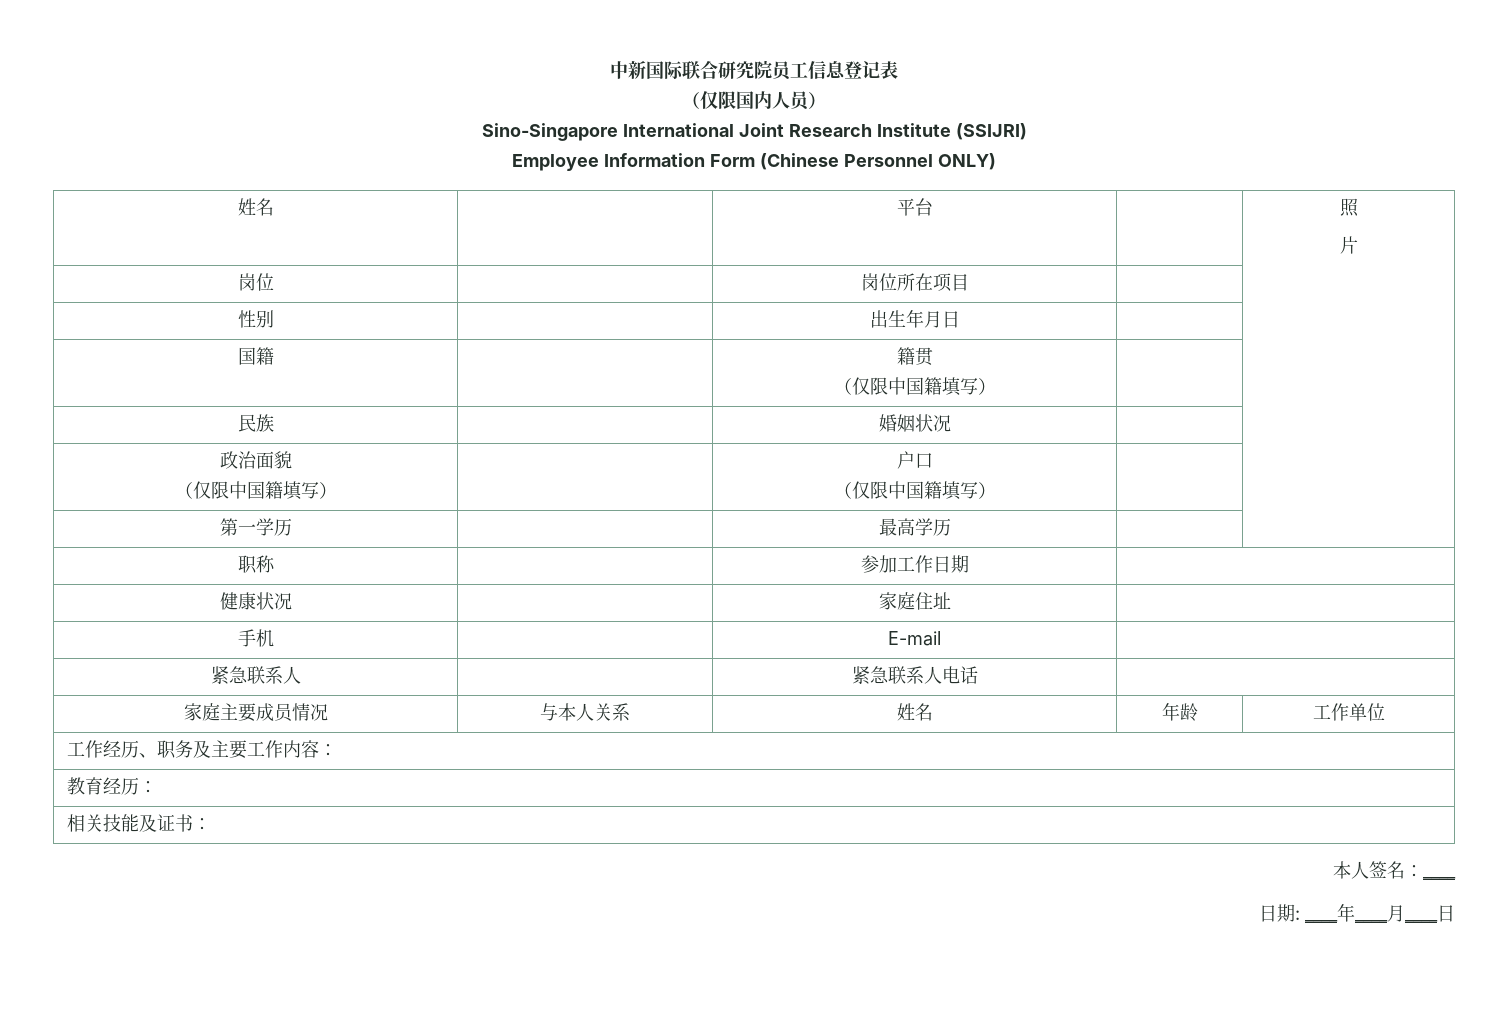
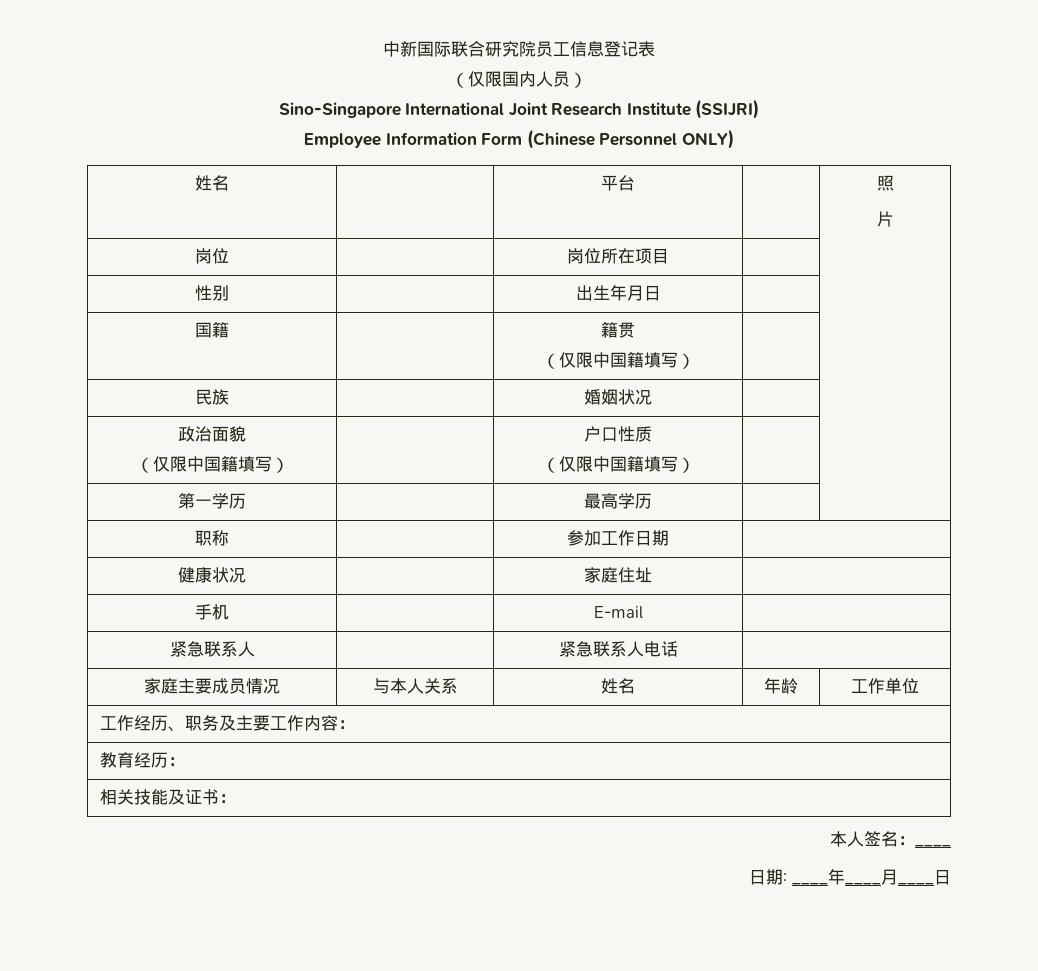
  政治面貌
- （仅限中国籍填写） | | 户口
+ （仅限中国籍填写） | | 户口性质

